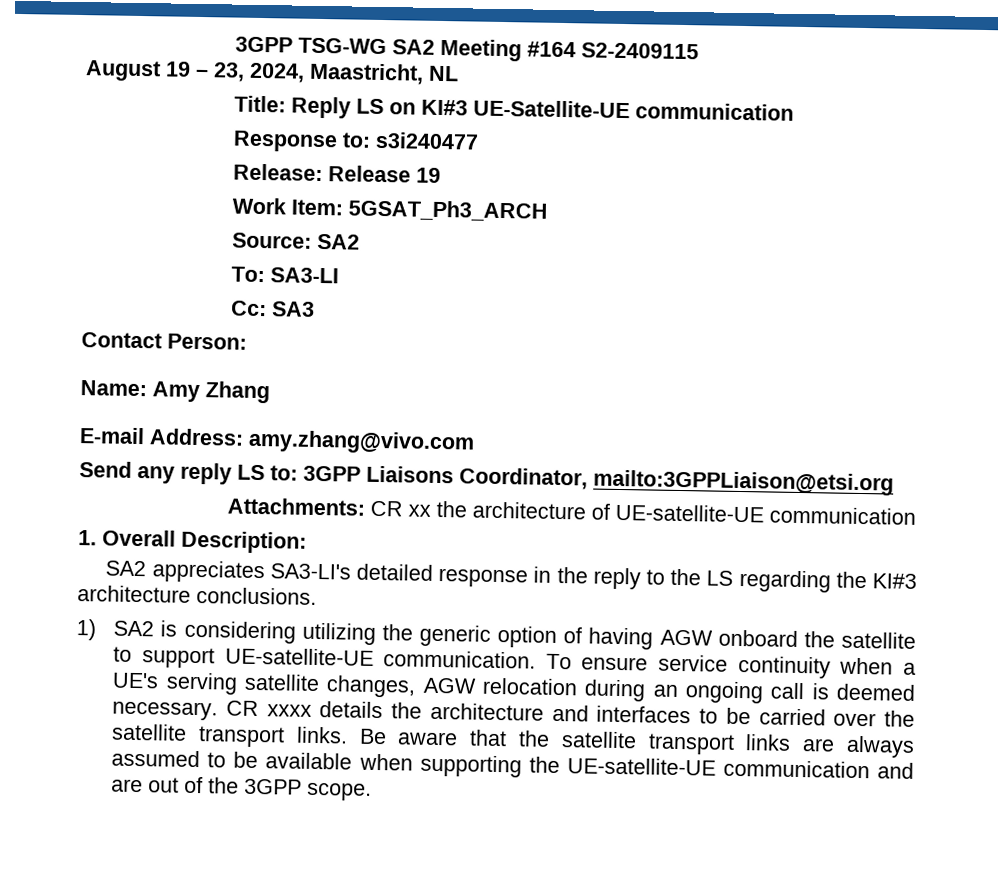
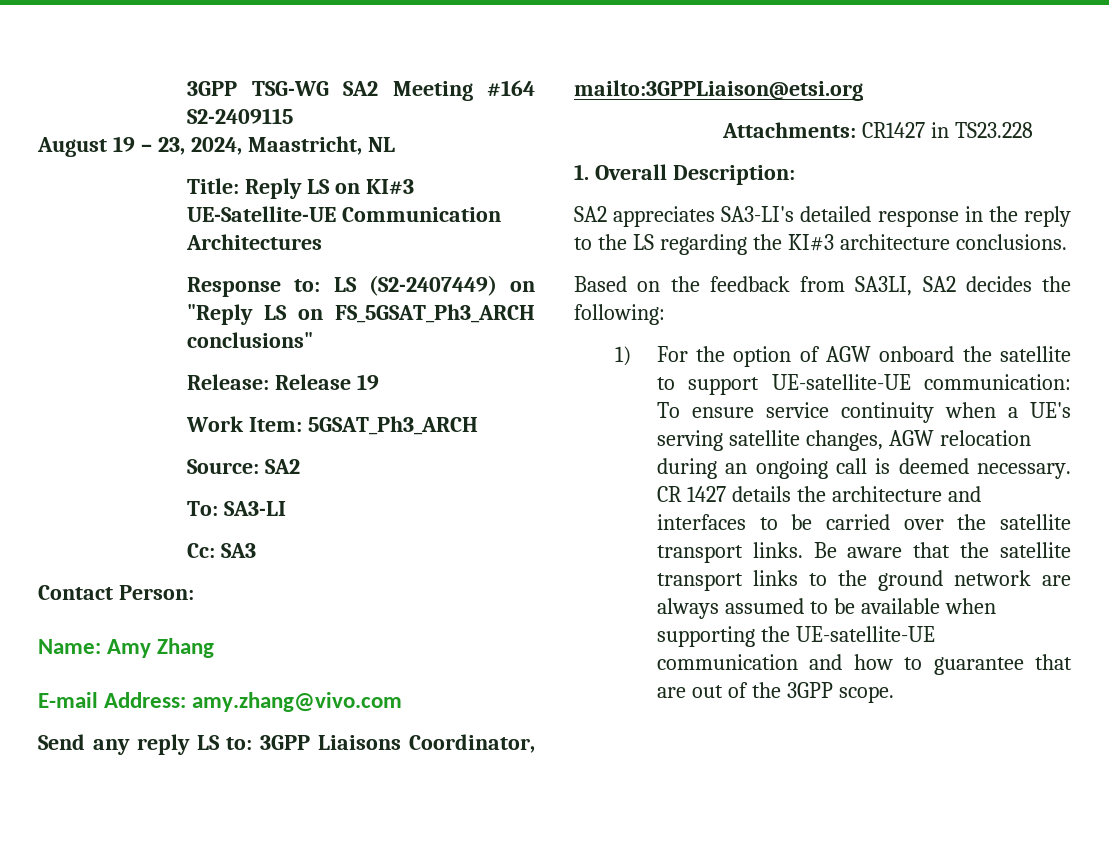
- Title: Reply LS on KI#3 UE-Satellite-UE communication
+ Title: Reply LS on KI#3 UE-Satellite-UE Communication Architectures
- Response to: s3i240477
+ Response to: LS (S2-2407449) on "Reply LS on FS_5GSAT_Ph3_ARCH conclusions"
- Attachments: CR xx the architecture of UE-satellite-UE communication
+ Attachments: CR1427 in TS23.228
- 1) SA2 is considering utilizing the generic option of having AGW onboard the satellite to support UE-satellite-UE communication. To ensure service continuity when a UE's serving satellite changes, AGW relocation during an ongoing call is deemed necessary.
+ Based on the feedback from SA3LI, SA2 decides the following:
+ 1) For the option of AGW onboard the satellite to support UE-satellite-UE communication: To ensure service continuity when a UE's serving satellite changes, AGW relocation during an ongoing call is deemed necessary.
- CR xxxx details the architecture and interfaces to be carried over the satellite transport links.
+ CR 1427 details the architecture and interfaces to be carried over the satellite transport links.
- Be aware that the satellite transport links are always assumed to be available when supporting the UE-satellite-UE communication and are out of the 3GPP scope.
+ Be aware that the satellite transport links to the ground network are always assumed to be available when supporting the UE-satellite-UE communication and how to guarantee that are out of the 3GPP scope.

